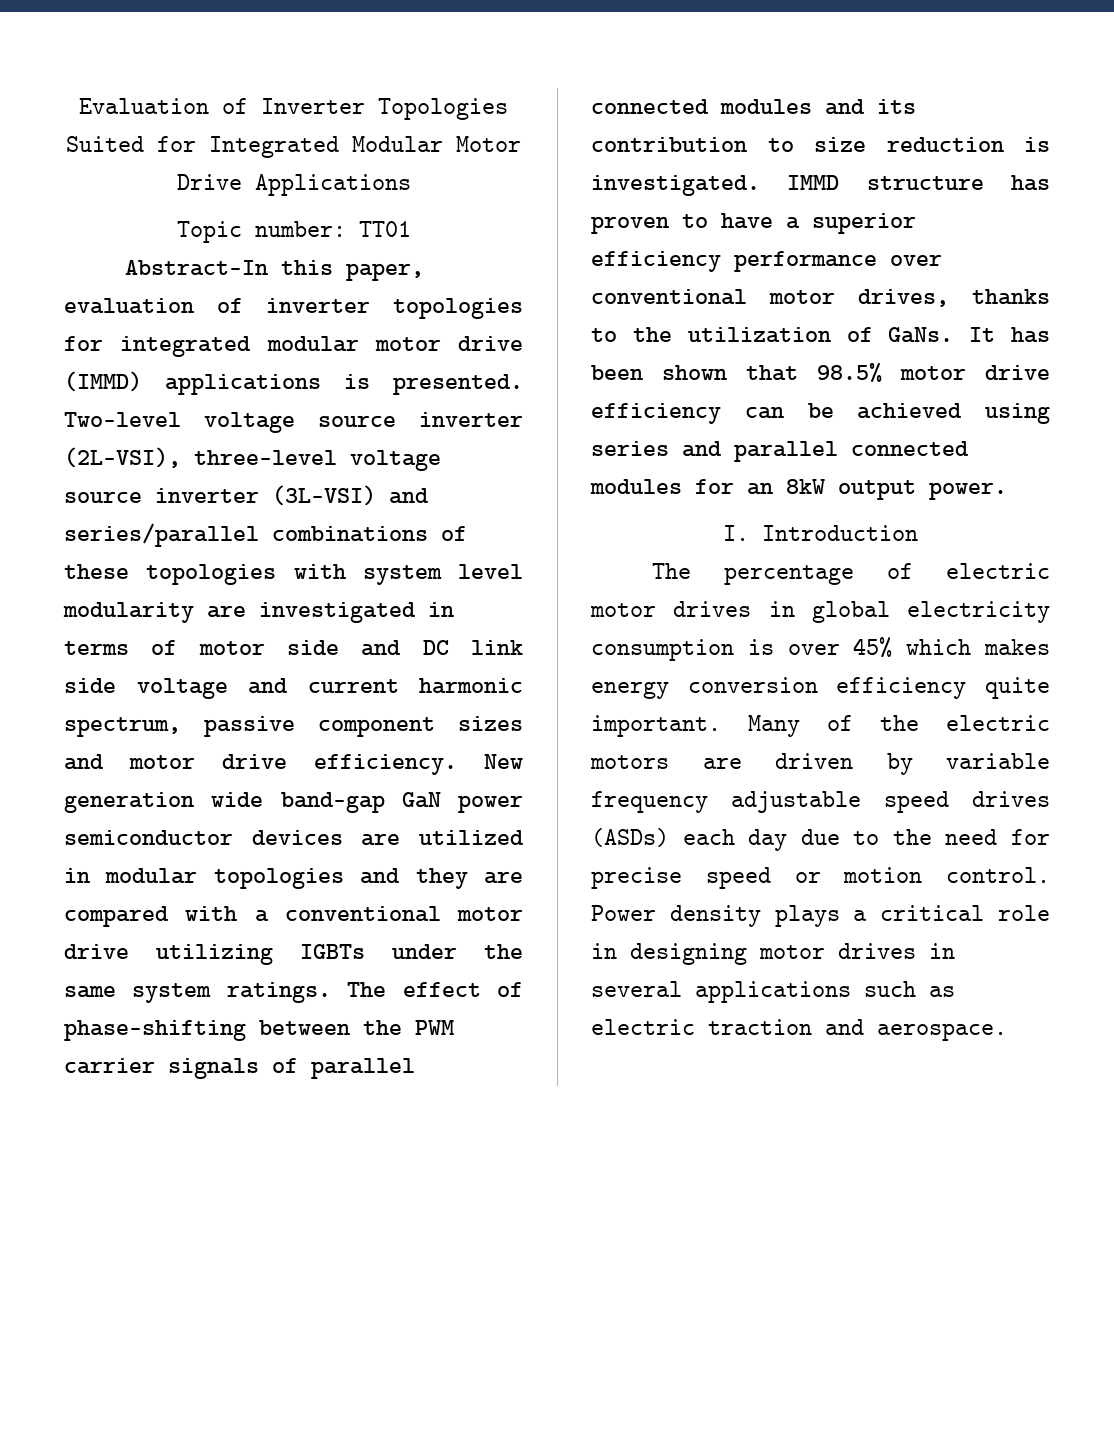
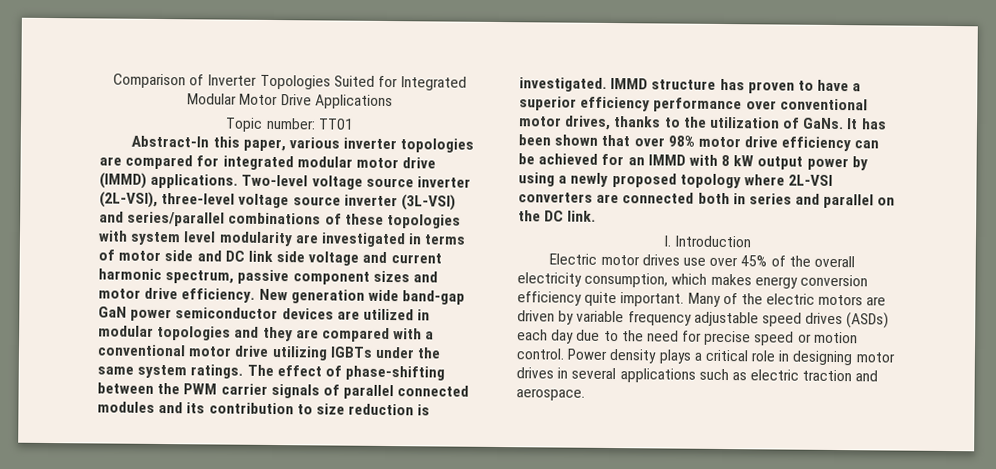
- Evaluation of Inverter Topologies Suited for Integrated Modular Motor Drive Applications
+ Comparison of Inverter Topologies Suited for Integrated Modular Motor Drive Applications
- Abstract-In this paper, evaluation of inverter topologies for integrated modular motor drive (IMMD) applications is presented.
+ Abstract-In this paper, various inverter topologies are compared for integrated modular motor drive (IMMD) applications.
- It has been shown that 98.5% motor drive efficiency can be achieved using series and parallel connected modules for an 8kW output power.
+ It has been shown that over 98% motor drive efficiency can be achieved for an IMMD with 8 kW output power by using a newly proposed topology where 2L-VSI converters are connected both in series and parallel on the DC link.
  I. Introduction
- The percentage of electric motor drives in global electricity consumption is over 45% which makes energy conversion efficiency quite important.
+ Electric motor drives use over 45% of the overall electricity consumption, which makes energy conversion efficiency quite important.

